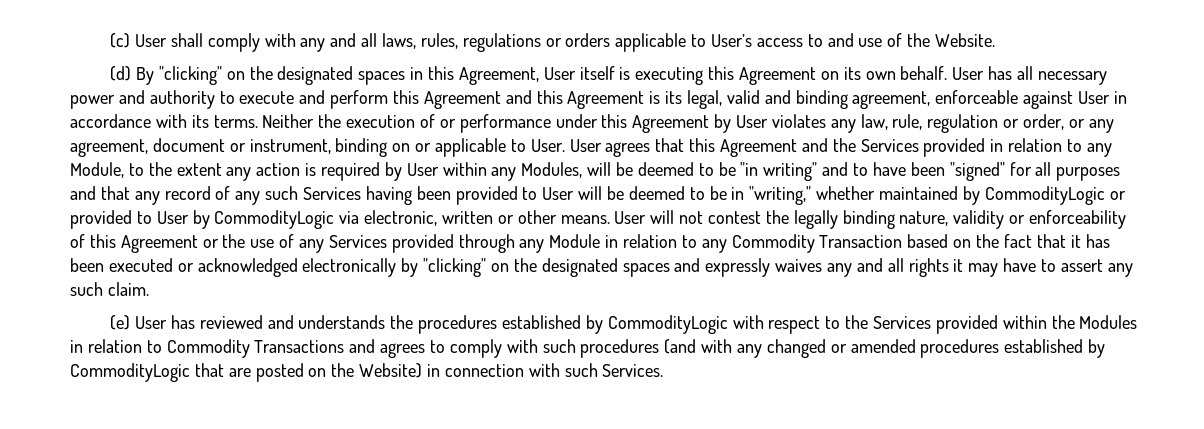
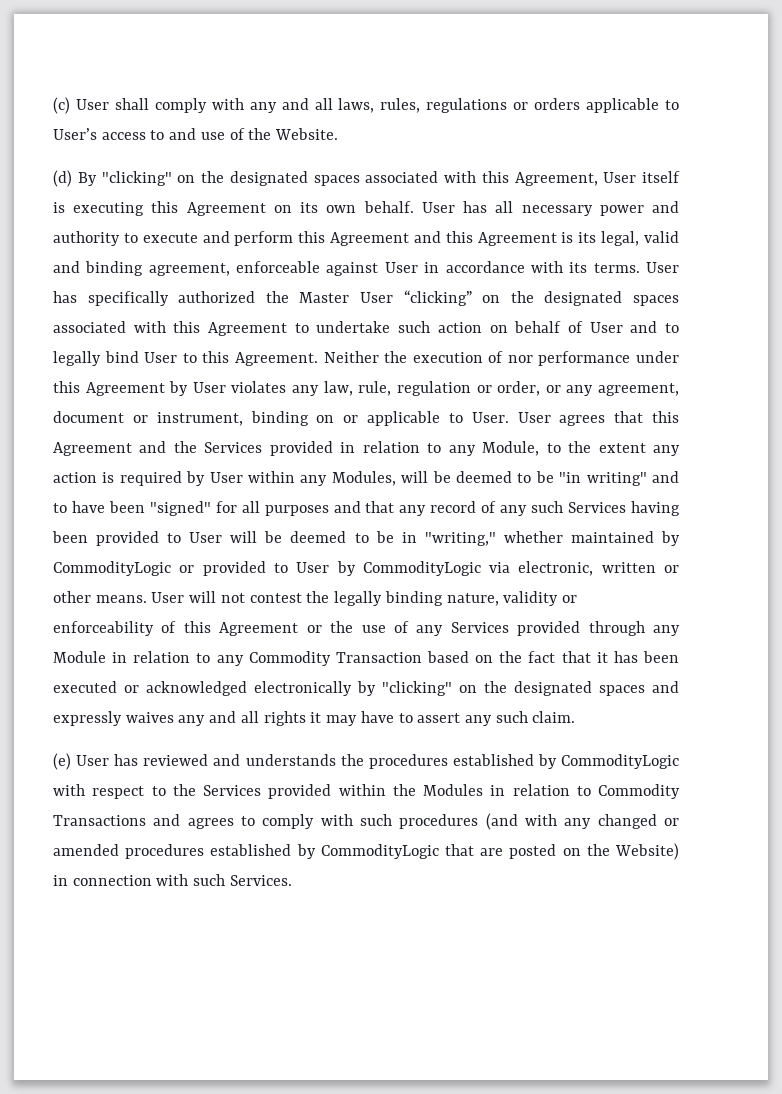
- (d) By "clicking" on the designated spaces in this Agreement, User itself is executing this Agreement on its own behalf.
+ (d) By "clicking" on the designated spaces associated with this Agreement, User itself is executing this Agreement on its own behalf.
+ User has specifically authorized the Master User “clicking” on the designated spaces associated with this Agreement to undertake such action on behalf of User and to legally bind User to this Agreement.
- Neither the execution of or performance under this Agreement by User violates any law, rule, regulation or order, or any agreement, document or instrument, binding on or applicable to User.
+ Neither the execution of nor performance under this Agreement by User violates any law, rule, regulation or order, or any agreement, document or instrument, binding on or applicable to User.

